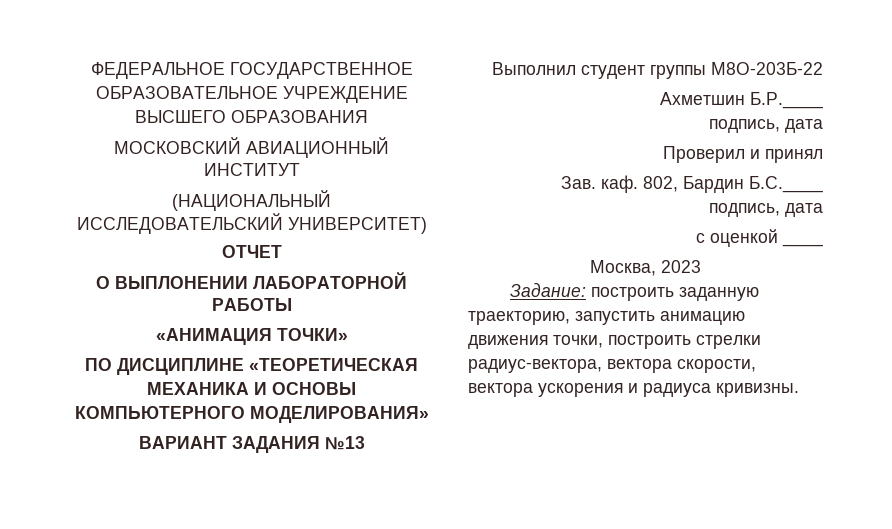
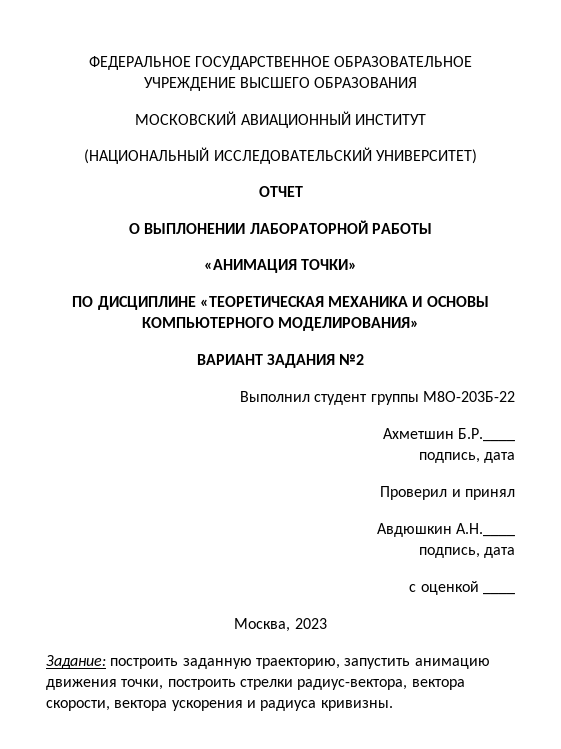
- ВАРИАНТ ЗАДАНИЯ №13
+ ВАРИАНТ ЗАДАНИЯ №2
- Зав. каф. 802, Бардин Б.С.____
+ Авдюшкин А.Н.____

